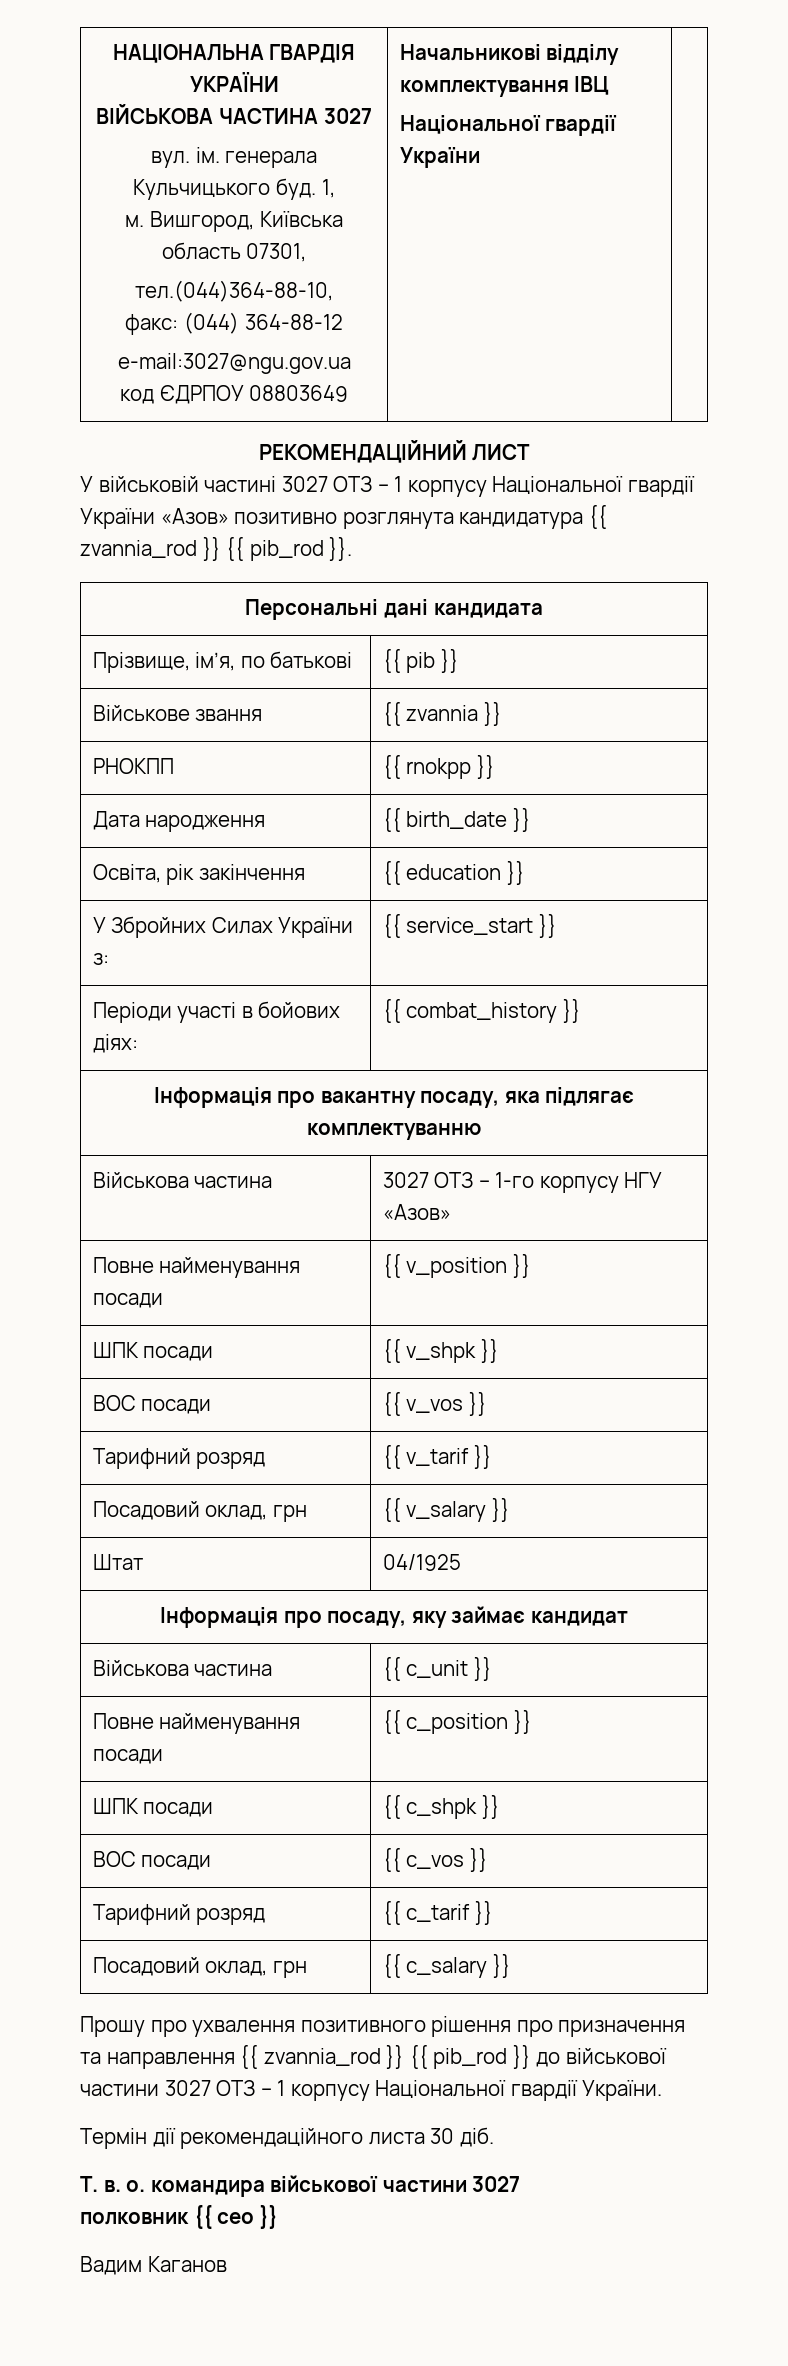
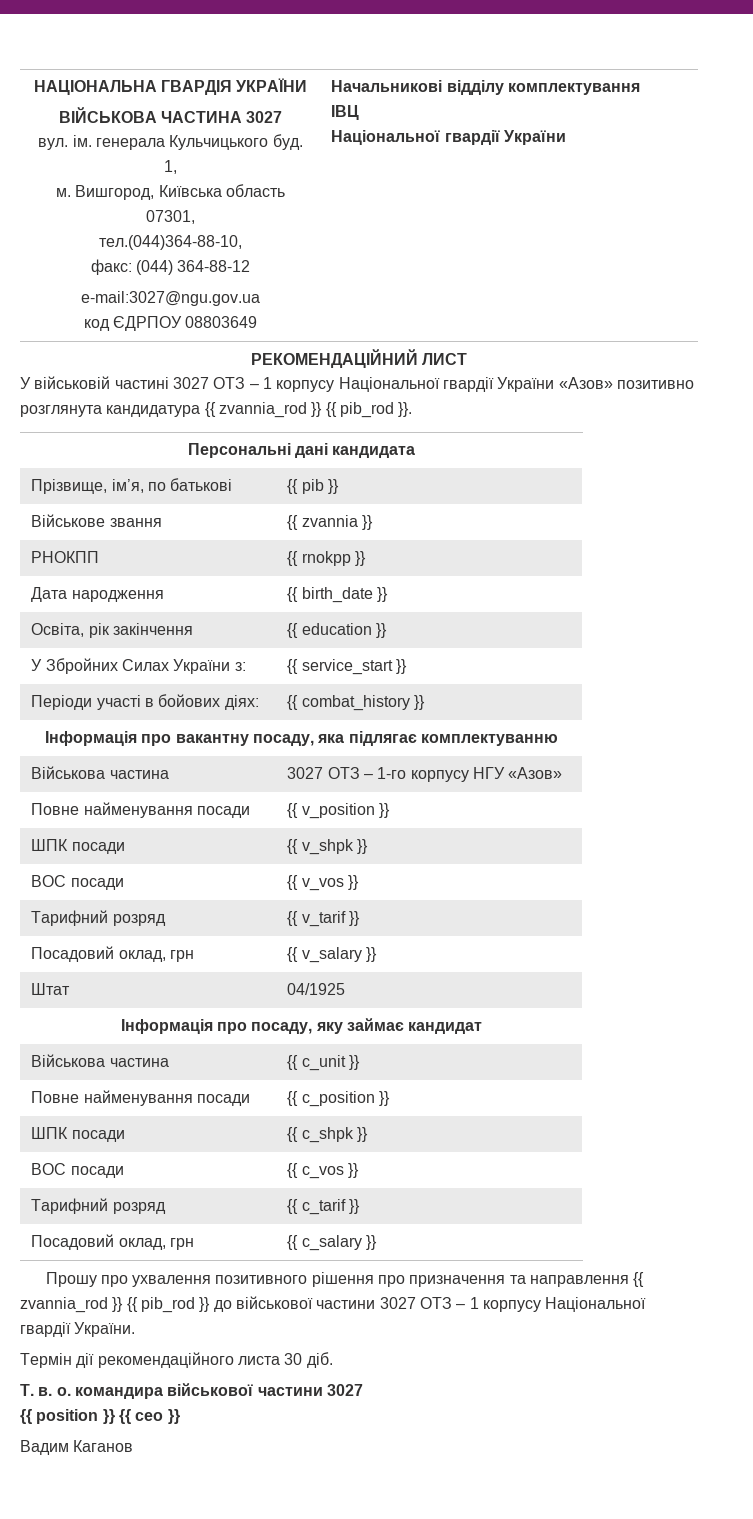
- полковник {{ ceo }}
+ {{ position }} {{ ceo }}

